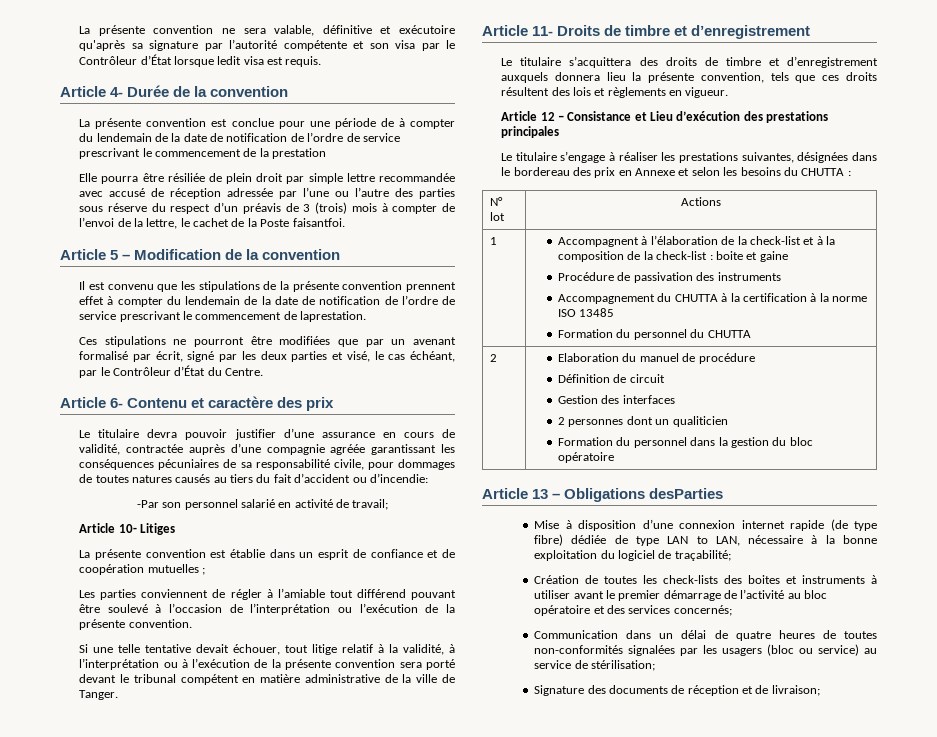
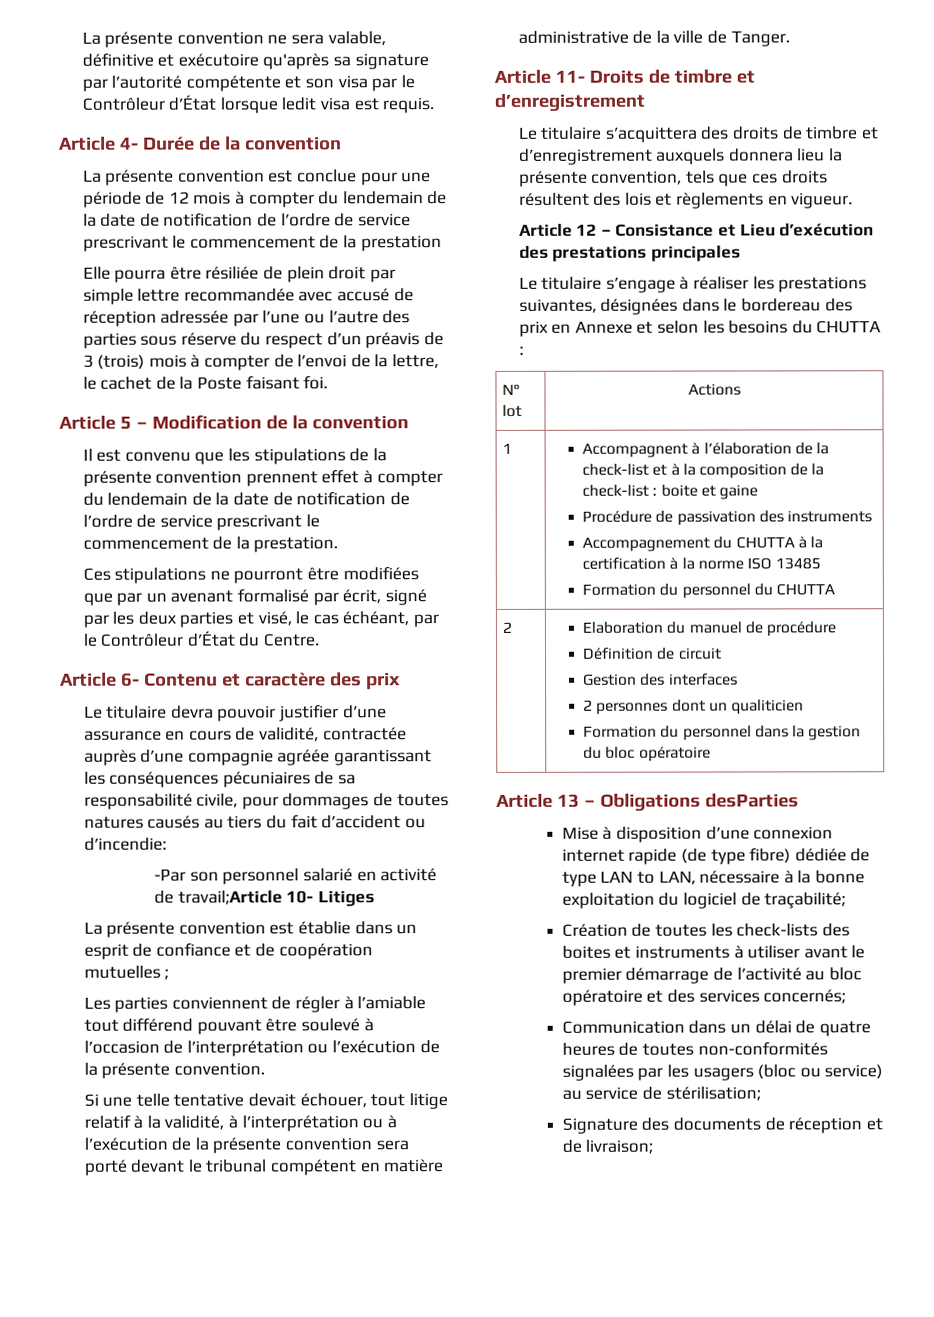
- La présente convention est conclue pour une période de à compter du lendemain de la date de notification de l’ordre de service prescrivant le commencement de la prestation
+ La présente convention est conclue pour une période de 12 mois à compter du lendemain de la date de notification de l’ordre de service prescrivant le commencement de la prestation
- Elle pourra être résiliée de plein droit par simple lettre recommandée avec accusé de réception adressée par l’une ou l’autre des parties sous réserve du respect d’un préavis de 3 (trois) mois à compter de l’envoi de la lettre, le cachet de la Poste faisantfoi.
+ Elle pourra être résiliée de plein droit par simple lettre recommandée avec accusé de réception adressée par l’une ou l’autre des parties sous réserve du respect d’un préavis de 3 (trois) mois à compter de l’envoi de la lettre, le cachet de la Poste faisant foi.
- Il est convenu que les stipulations de la présente convention prennent effet à compter du lendemain de la date de notification de l’ordre de service prescrivant le commencement de laprestation.
+ Il est convenu que les stipulations de la présente convention prennent effet à compter du lendemain de la date de notification de l’ordre de service prescrivant le commencement de la prestation.
- -Par son personnel salarié en activité de travail;
- Article 10- Litiges
+ -Par son personnel salarié en activité de travail;Article 10- Litiges

